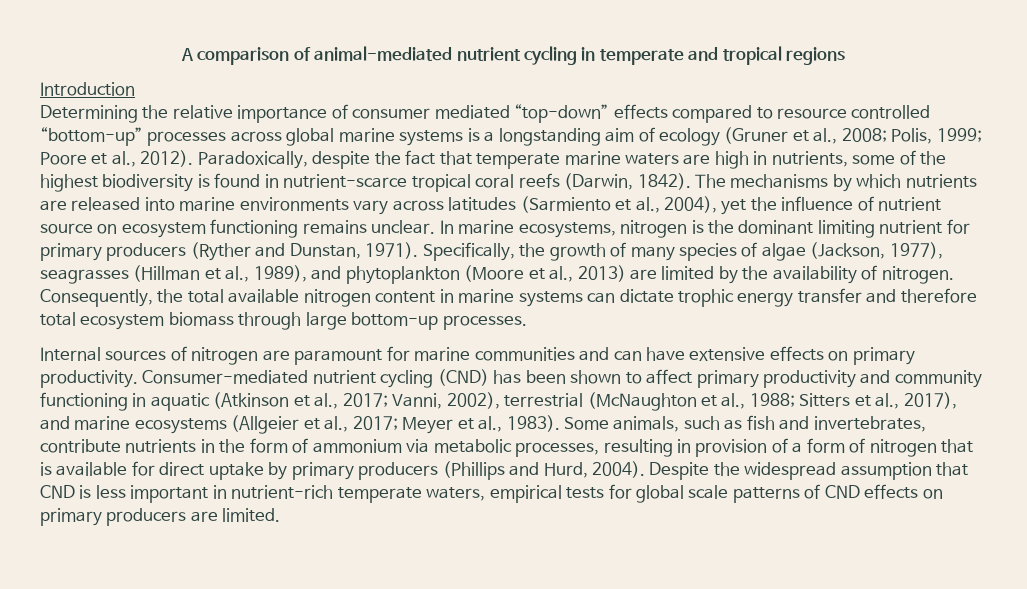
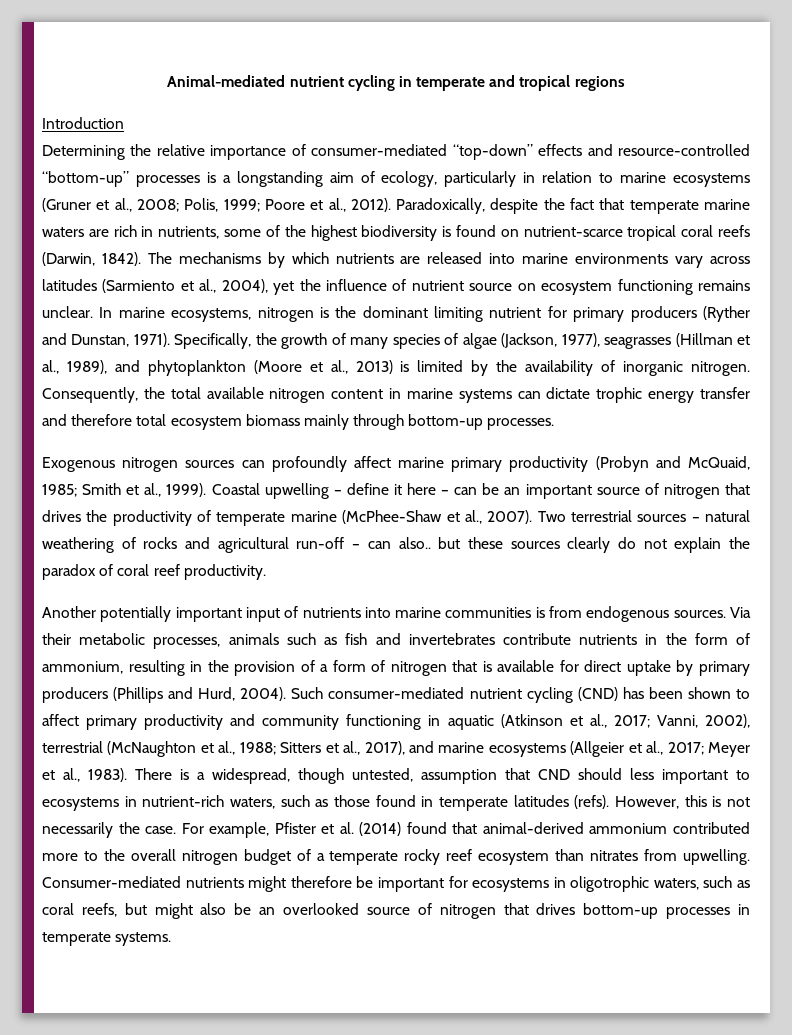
- A comparison of animal-mediated nutrient cycling in temperate and tropical regions
+ Animal-mediated nutrient cycling in temperate and tropical regions
- Determining the relative importance of consumer mediated “top-down” effects compared to resource controlled “bottom-up” processes across global marine systems is a longstanding aim of ecology (Gruner et al., 2008; Polis, 1999; Poore et al., 2012).
+ Determining the relative importance of consumer-mediated “top-down” effects and resource-controlled “bottom-up” processes is a longstanding aim of ecology, particularly in relation to marine ecosystems (Gruner et al., 2008; Polis, 1999; Poore et al., 2012).
- Paradoxically, despite the fact that temperate marine waters are high in nutrients, some of the highest biodiversity is found in nutrient-scarce tropical coral reefs (Darwin, 1842).
+ Paradoxically, despite the fact that temperate marine waters are rich in nutrients, some of the highest biodiversity is found on nutrient-scarce tropical coral reefs (Darwin, 1842).
- Specifically, the growth of many species of algae (Jackson, 1977), seagrasses (Hillman et al., 1989), and phytoplankton (Moore et al., 2013) are limited by the availability of nitrogen.
+ Specifically, the growth of many species of algae (Jackson, 1977), seagrasses (Hillman et al., 1989), and phytoplankton (Moore et al., 2013) is limited by the availability of inorganic nitrogen.
- Consequently, the total available nitrogen content in marine systems can dictate trophic energy transfer and therefore total ecosystem biomass through large bottom-up processes.
+ Consequently, the total available nitrogen content in marine systems can dictate trophic energy transfer and therefore total ecosystem biomass mainly through bottom-up processes.
- Internal sources of nitrogen are paramount for marine communities and can have extensive effects on primary productivity. Consumer-mediated nutrient cycling (CND) has been shown to affect primary productivity and community functioning in aquatic (Atkinson et al., 2017; Vanni, 2002), terrestrial (McNaughton et al., 1988; Sitters et al., 2017), and marine ecosystems (Allgeier et al., 2017; Meyer et al., 1983).
+ Exogenous nitrogen sources can profoundly affect marine primary productivity (Probyn and McQuaid, 1985; Smith et al., 1999). Coastal upwelling – define it here – can be an important source of nitrogen that drives the productivity of temperate marine (McPhee-Shaw et al., 2007). Two terrestrial sources – natural weathering of rocks and agricultural run-off – can also.. but these sources clearly do not explain the paradox of coral reef productivity.
+ Another potentially important input of nutrients into marine communities is from endogenous sources. Via their metabolic processes, animals such as fish and invertebrates contribute nutrients in the form of ammonium, resulting in the provision of a form of nitrogen that is available for direct uptake by primary producers (Phillips and Hurd, 2004). Such consumer-mediated nutrient cycling (CND) has been shown to affect primary productivity and community functioning in aquatic (Atkinson et al., 2017; Vanni, 2002), terrestrial (McNaughton et al., 1988; Sitters et al., 2017), and marine ecosystems (Allgeier et al., 2017; Meyer et al., 1983).
- Some animals, such as fish and invertebrates, contribute nutrients in the form of ammonium via metabolic processes, resulting in provision of a form of nitrogen that is available for direct uptake by primary producers (Phillips and Hurd, 2004). Despite the widespread assumption that CND is less important in nutrient-rich temperate waters, empirical tests for global scale patterns of CND effects on primary producers are limited.
+ There is a widespread, though untested, assumption that CND should less important to ecosystems in nutrient-rich waters, such as those found in temperate latitudes (refs). However, this is not necessarily the case. For example, Pfister et al. (2014) found that animal-derived ammonium contributed more to the overall nitrogen budget of a temperate rocky reef ecosystem than nitrates from upwelling. Consumer-mediated nutrients might therefore be important for ecosystems in oligotrophic waters, such as coral reefs, but might also be an overlooked source of nitrogen that drives bottom-up processes in temperate systems.

